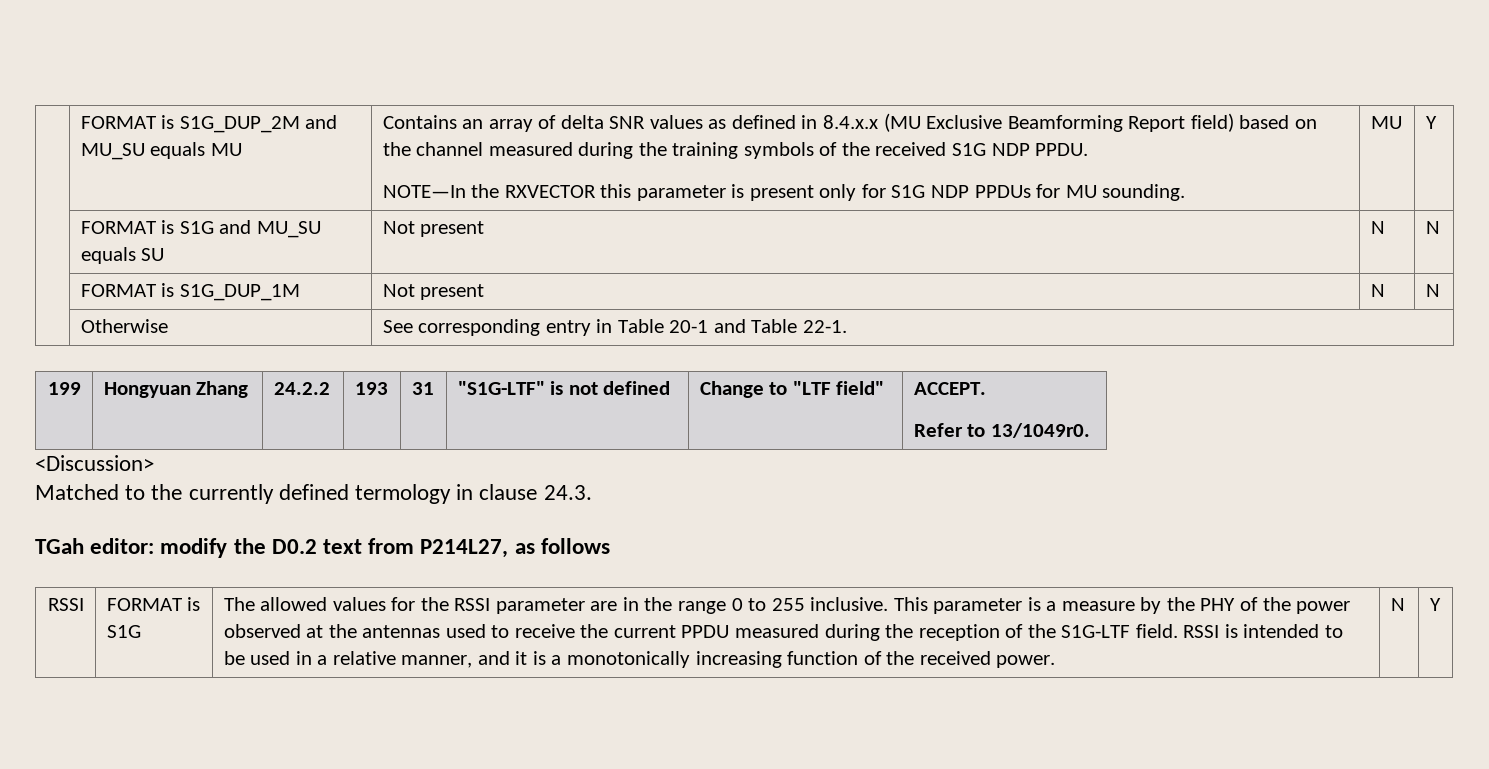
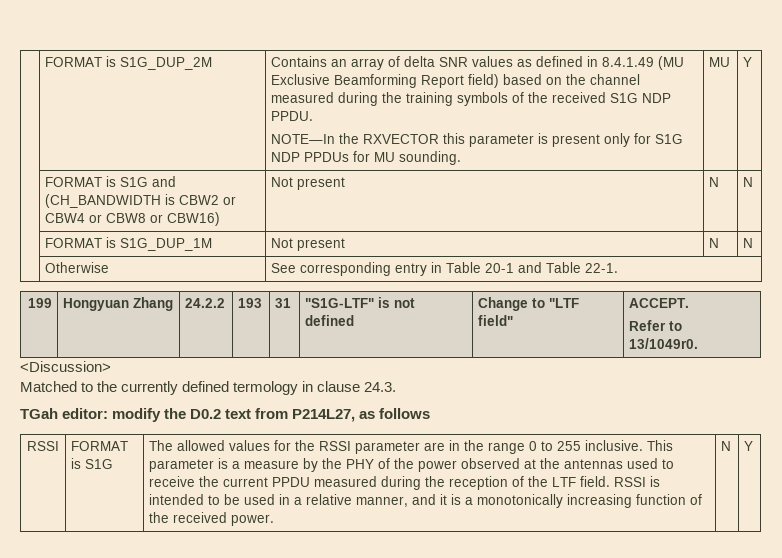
- FORMAT is S1G_DUP_2M and MU_SU equals MU
+ FORMAT is S1G_DUP_2M
- Contains an array of delta SNR values as defined in 8.4.x.x (MU Exclusive Beamforming Report field) based on the channel measured during the training symbols of the received S1G NDP PPDU.
+ Contains an array of delta SNR values as defined in 8.4.1.49 (MU Exclusive Beamforming Report field) based on the channel measured during the training symbols of the received S1G NDP PPDU.
- | FORMAT is S1G and MU_SU equals SU | Not present | N | N
+ | FORMAT is S1G and (CH_BANDWIDTH is CBW2 or CBW4 or CBW8 or CBW16) | Not present | N | N
- This parameter is a measure by the PHY of the power observed at the antennas used to receive the current PPDU measured during the reception of the S1G-LTF field.
+ This parameter is a measure by the PHY of the power observed at the antennas used to receive the current PPDU measured during the reception of the LTF field.

